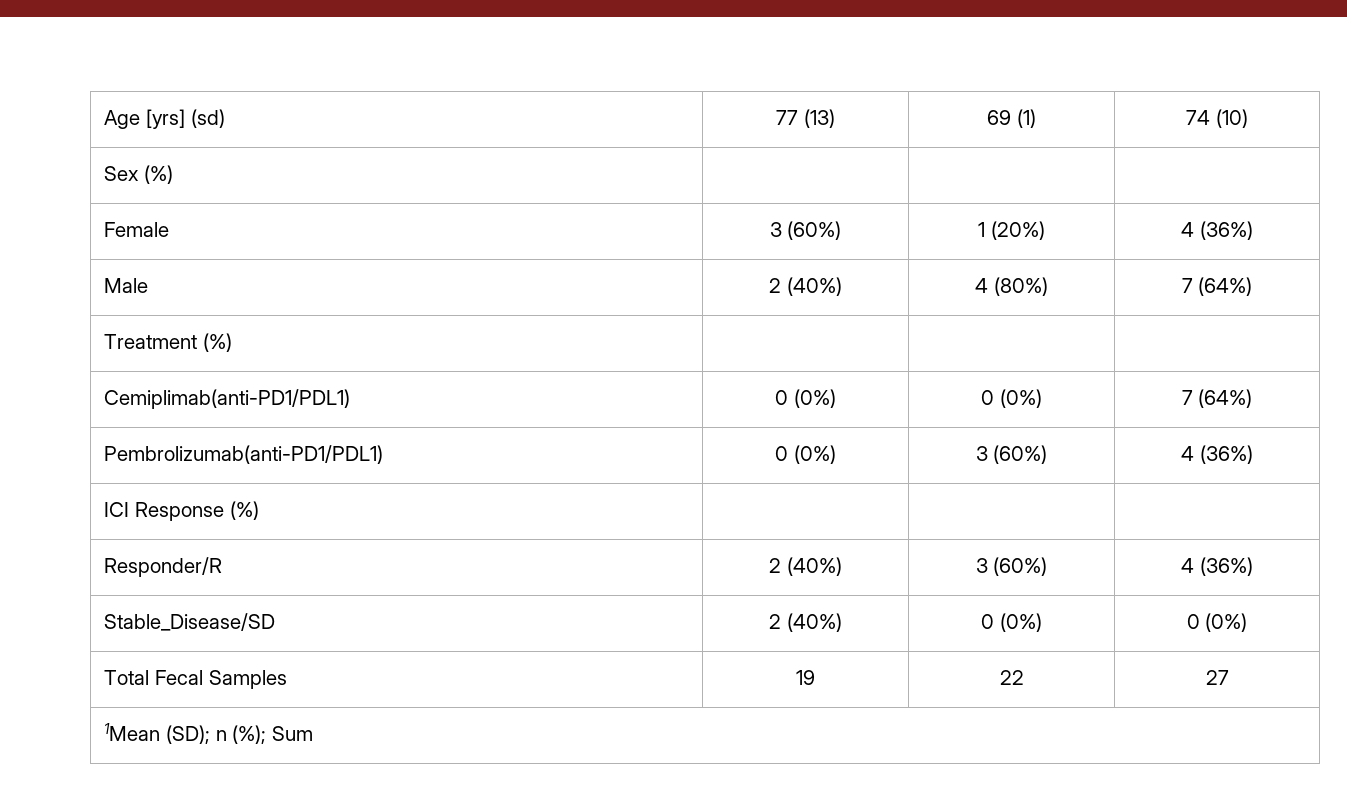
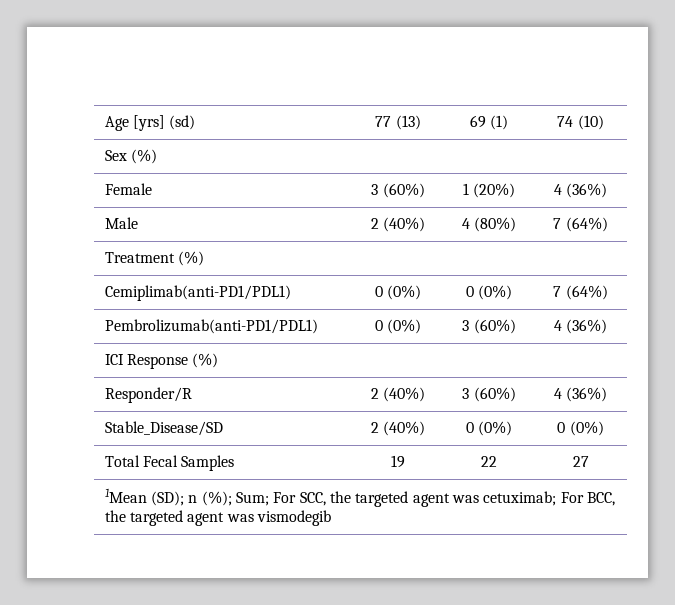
- 1Mean (SD); n (%); Sum
+ 1Mean (SD); n (%); Sum; For SCC, the targeted agent was cetuximab; For BCC, the targeted agent was vismodegib

